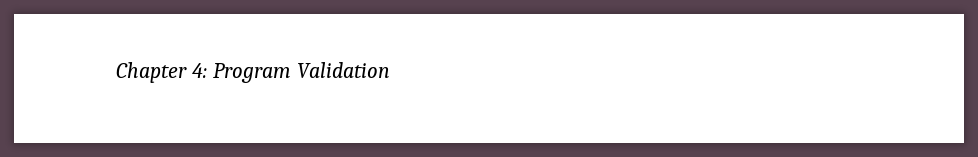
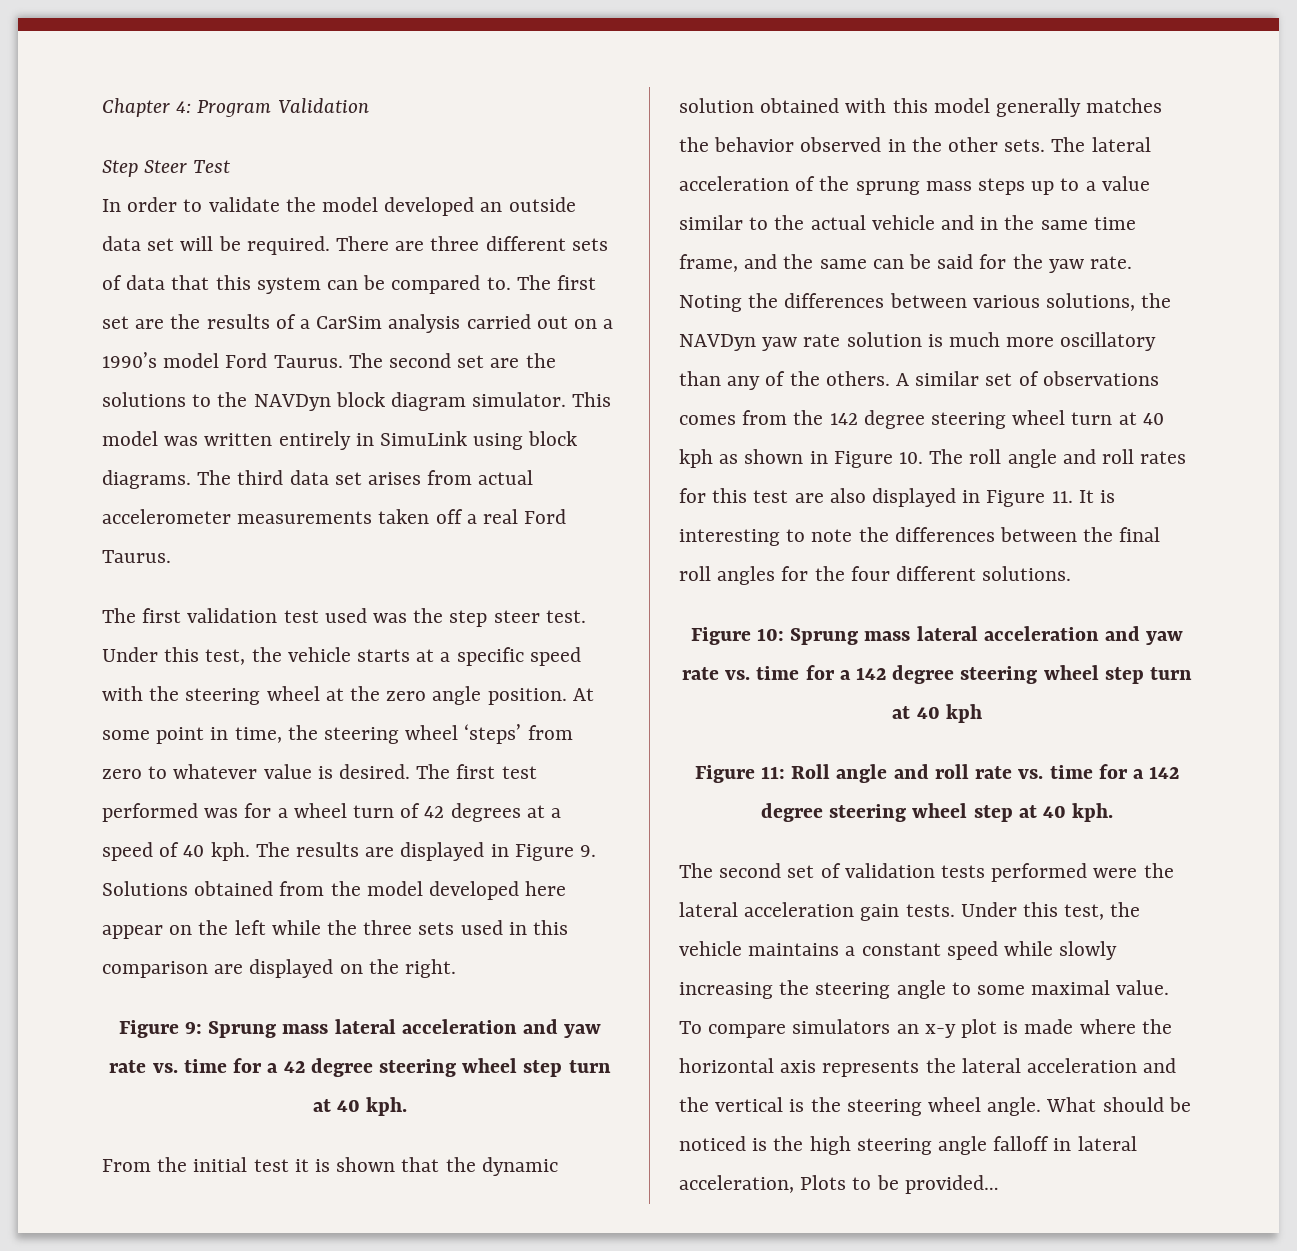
+ Step Steer Test
+ In order to validate the model developed an outside data set will be required. There are three different sets of data that this system can be compared to. The first set are the results of a CarSim analysis carried out on a 1990’s model Ford Taurus. The second set are the solutions to the NAVDyn block diagram simulator. This model was written entirely in SimuLink using block diagrams. The third data set arises from actual accelerometer measurements taken off a real Ford Taurus.
+ The first validation test used was the step steer test. Under this test, the vehicle starts at a specific speed with the steering wheel at the zero angle position. At some point in time, the steering wheel ‘steps’ from zero to whatever value is desired. The first test performed was for a wheel turn of 42 degrees at a speed of 40 kph. The results are displayed in Figure 9. Solutions obtained from the model developed here appear on the left while the three sets used in this comparison are displayed on the right.
+ Figure 9: Sprung mass lateral acceleration and yaw rate vs. time for a 42 degree steering wheel step turn at 40 kph.
+ From the initial test it is shown that the dynamic solution obtained with this model generally matches the behavior observed in the other sets. The lateral acceleration of the sprung mass steps up to a value similar to the actual vehicle and in the same time frame, and the same can be said for the yaw rate. Noting the differences between various solutions, the NAVDyn yaw rate solution is much more oscillatory than any of the others. A similar set of observations comes from the 142 degree steering wheel turn at 40 kph as shown in Figure 10. The roll angle and roll rates for this test are also displayed in Figure 11. It is interesting to note the differences between the final roll angles for the four different solutions.
+ Figure 10: Sprung mass lateral acceleration and yaw rate vs. time for a 142 degree steering wheel step turn at 40 kph
+ Figure 11: Roll angle and roll rate vs. time for a 142 degree steering wheel step at 40 kph.
+ The second set of validation tests performed were the lateral acceleration gain tests. Under this test, the vehicle maintains a constant speed while slowly increasing the steering angle to some maximal value. To compare simulators an x-y plot is made where the horizontal axis represents the lateral acceleration and the vertical is the steering wheel angle. What should be noticed is the high steering angle falloff in lateral acceleration, Plots to be provided…

